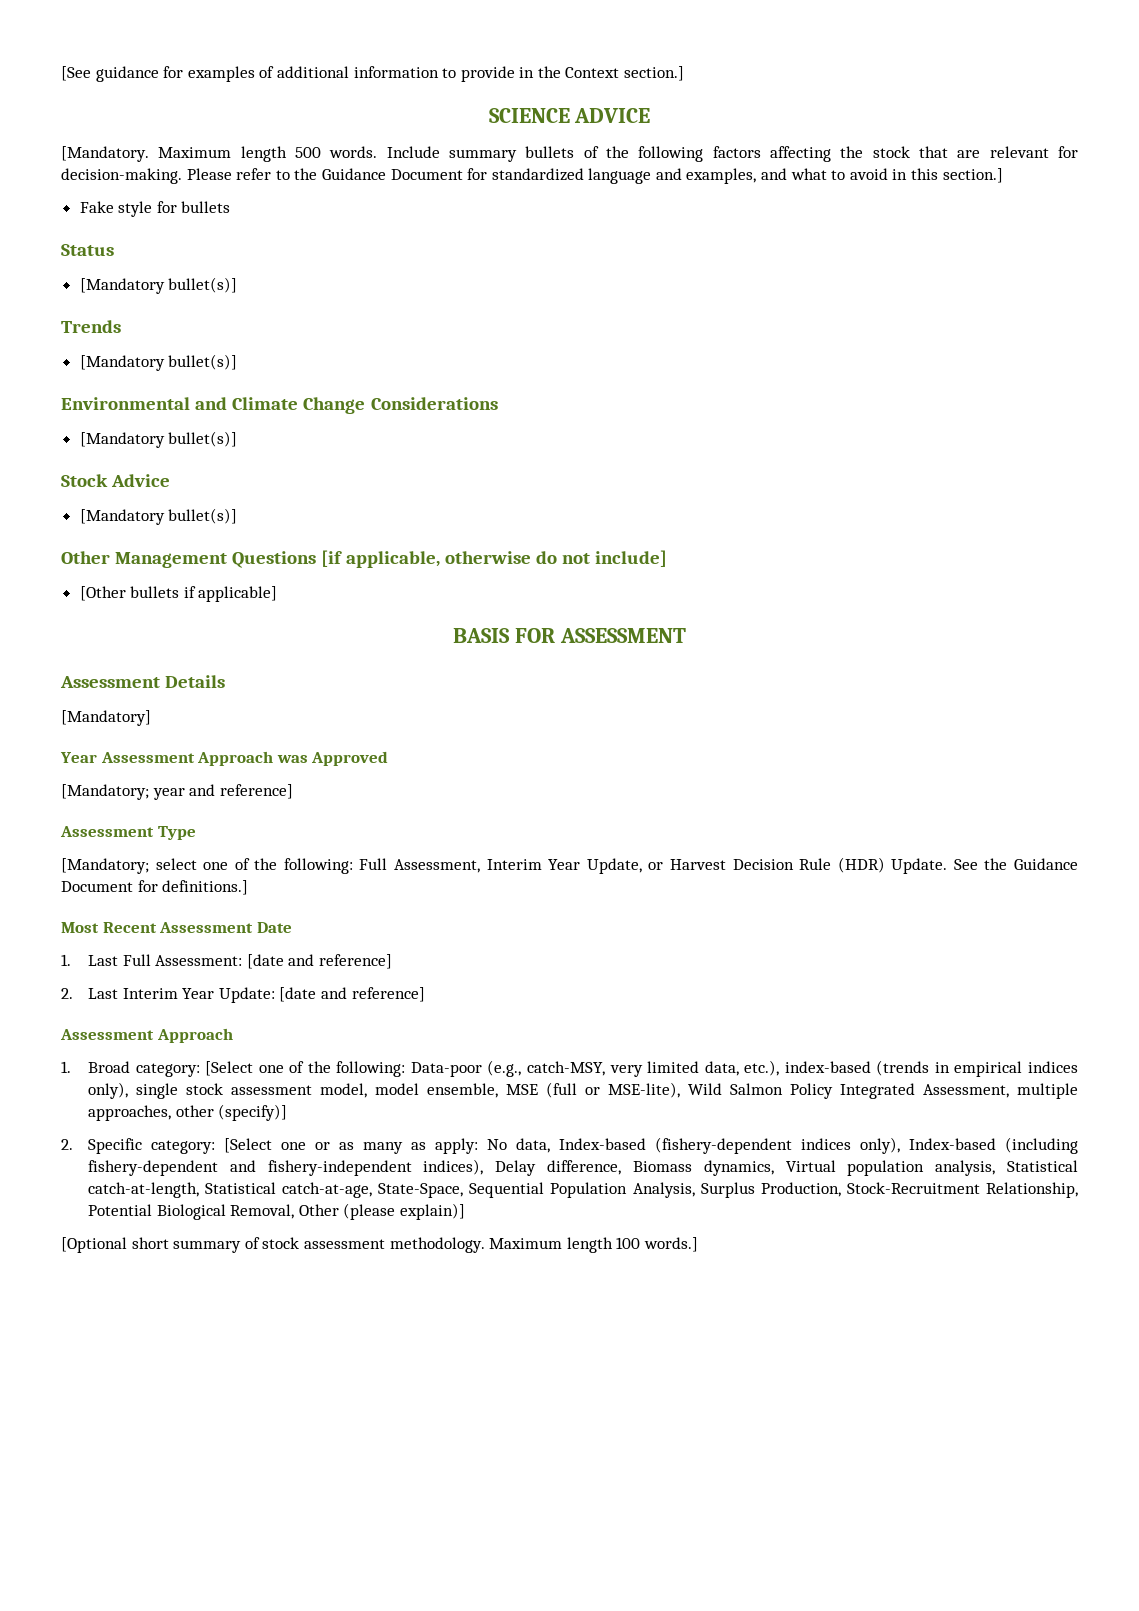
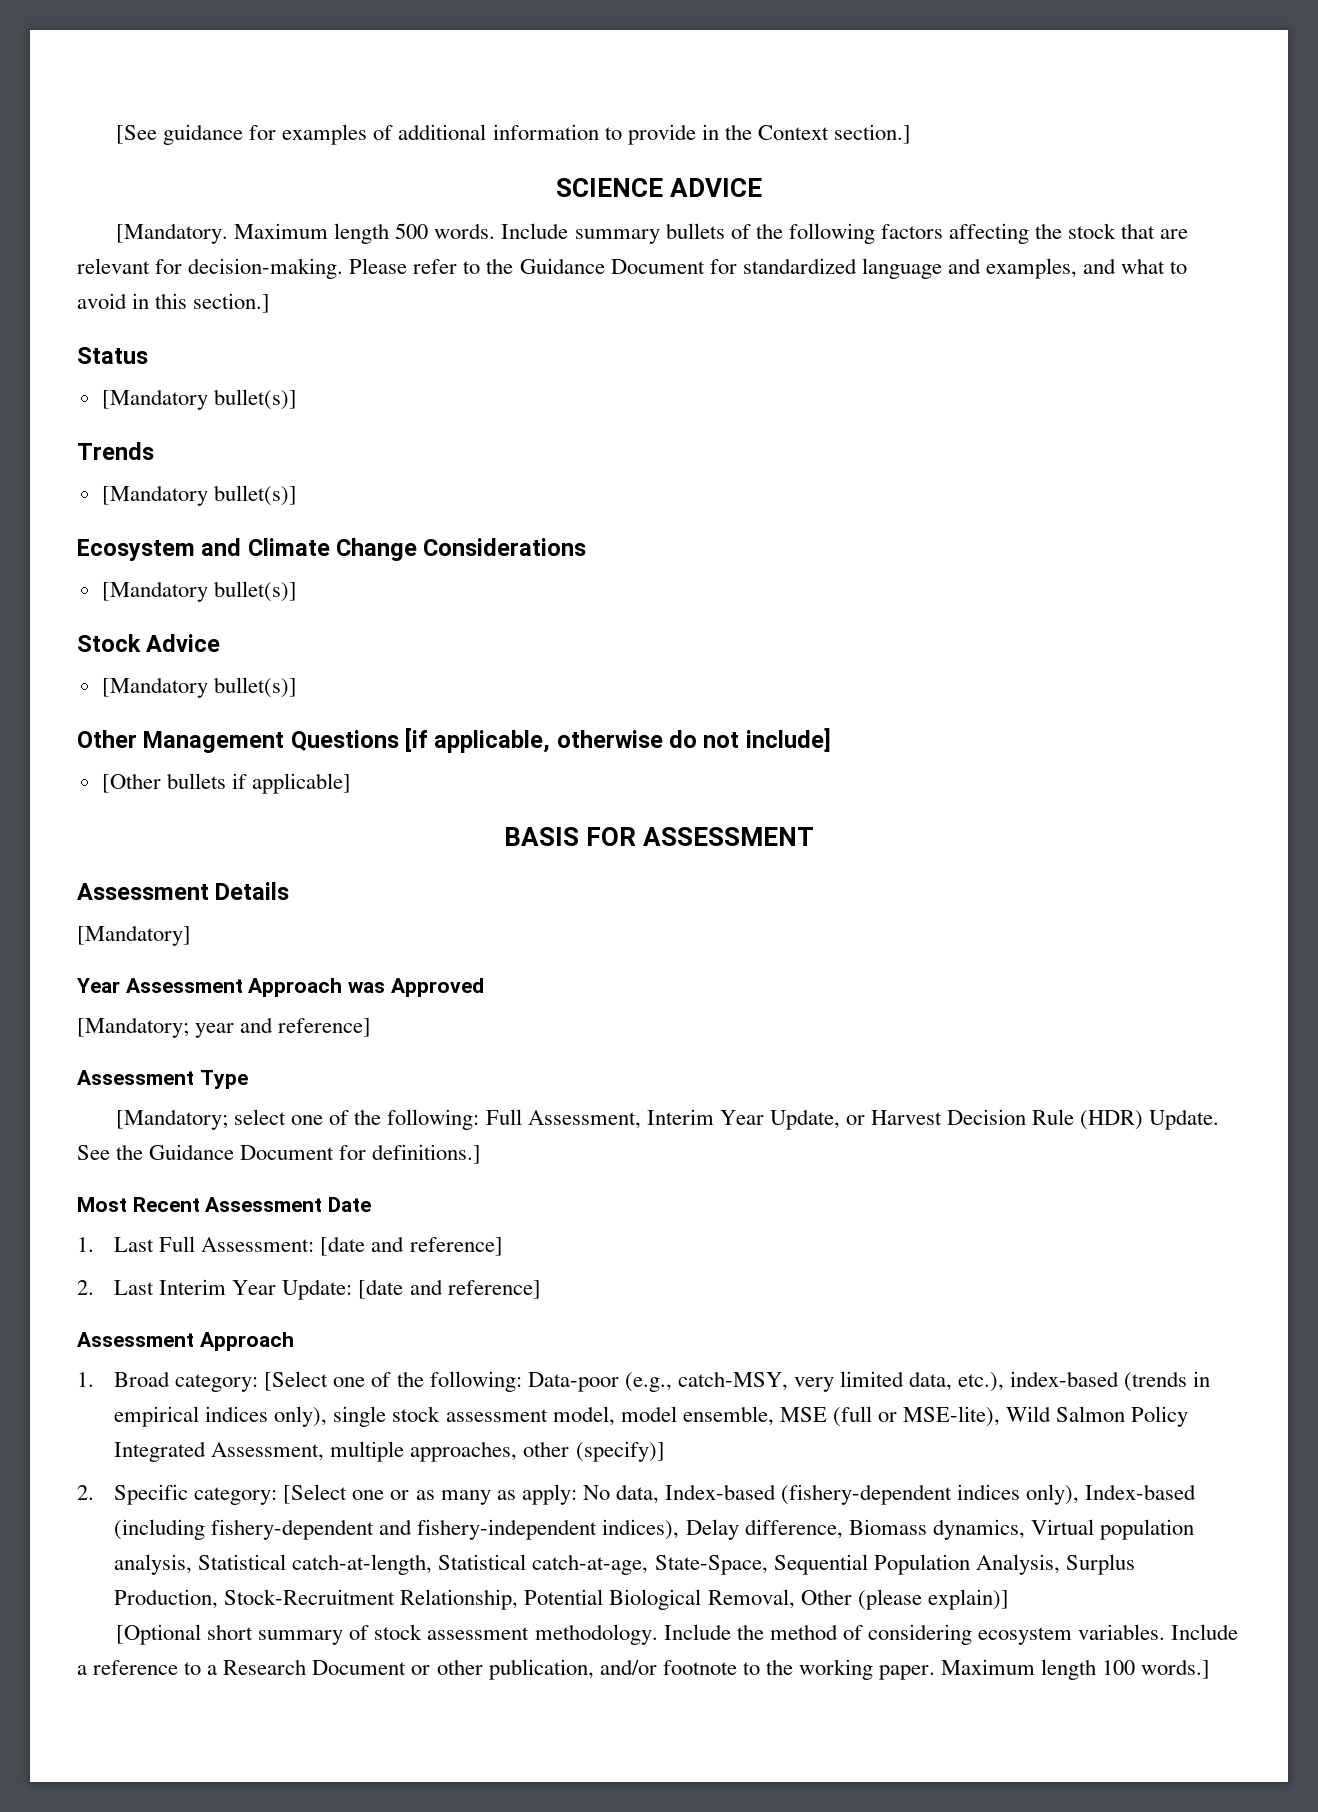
- Fake style for bullets
- Environmental and Climate Change Considerations
+ Ecosystem and Climate Change Considerations
+ Include the method of considering ecosystem variables. Include a reference to a Research Document or other publication, and/or footnote to the working paper.

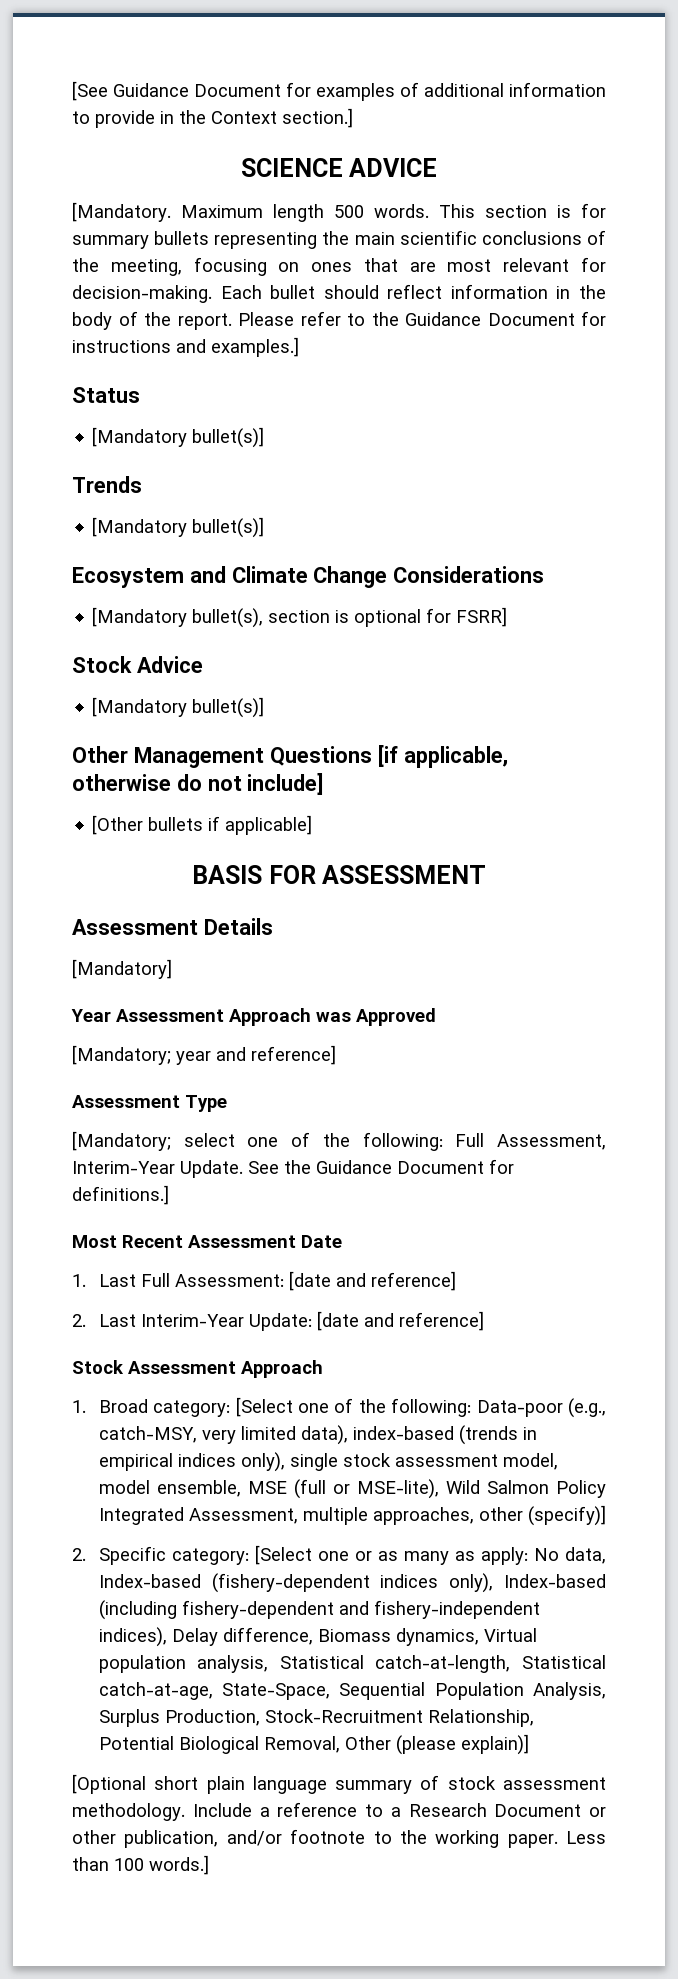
- [See guidance for examples of additional information to provide in the Context section.]
+ [See Guidance Document for examples of additional information to provide in the Context section.]
- Include summary bullets of the following factors affecting the stock that are relevant for decision-making.
+ This section is for summary bullets representing the main scientific conclusions of the meeting, focusing on ones that are most relevant for decision-making.
+ Each bullet should reflect information in the body of the report.
- Please refer to the Guidance Document for standardized language and examples, and what to avoid in this section.]
+ Please refer to the Guidance Document for instructions and examples.]
  Ecosystem and Climate Change Considerations
- [Mandatory bullet(s)]
+ [Mandatory bullet(s), section is optional for FSRR]
- [Mandatory; select one of the following: Full Assessment, Interim Year Update, or Harvest Decision Rule (HDR) Update.
+ [Mandatory; select one of the following: Full Assessment, Interim-Year Update.
- 2. Last Interim Year Update: [date and reference]
- Assessment Approach
+ 2. Last Interim-Year Update: [date and reference]
+ Stock Assessment Approach
- 1. Broad category: [Select one of the following: Data-poor (e.g., catch-MSY, very limited data, etc.), index-based (trends in empirical indices only), single stock assessment model, model ensemble, MSE (full or MSE-lite), Wild Salmon Policy Integrated Assessment, multiple approaches, other (specify)]
+ 1. Broad category: [Select one of the following: Data-poor (e.g., catch-MSY, very limited data), index-based (trends in empirical indices only), single stock assessment model, model ensemble, MSE (full or MSE-lite), Wild Salmon Policy Integrated Assessment, multiple approaches, other (specify)]
- [Optional short summary of stock assessment methodology.
+ [Optional short plain language summary of stock assessment methodology.
- Include the method of considering ecosystem variables. Include a reference to a Research Document or other publication, and/or footnote to the working paper.
+ Include a reference to a Research Document or other publication, and/or footnote to the working paper.
- Maximum length 100 words.]
+ Less than 100 words.]

